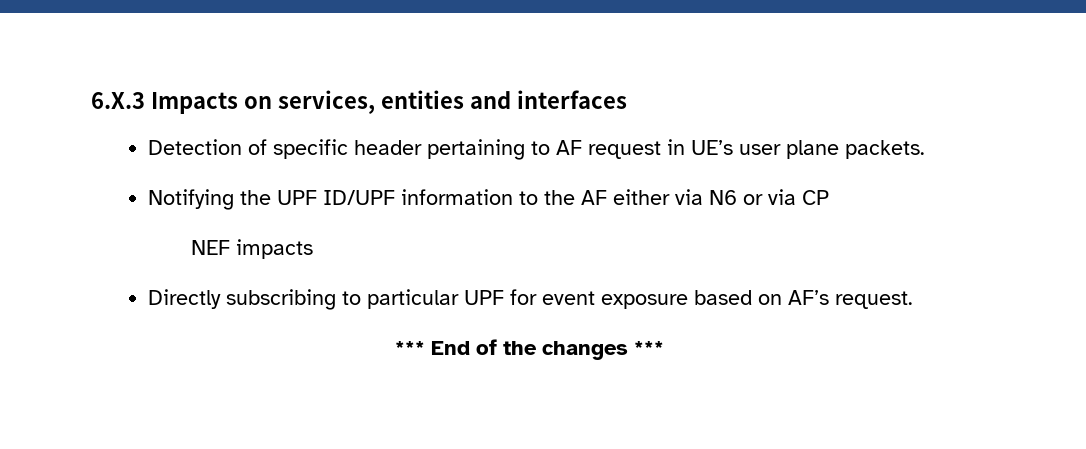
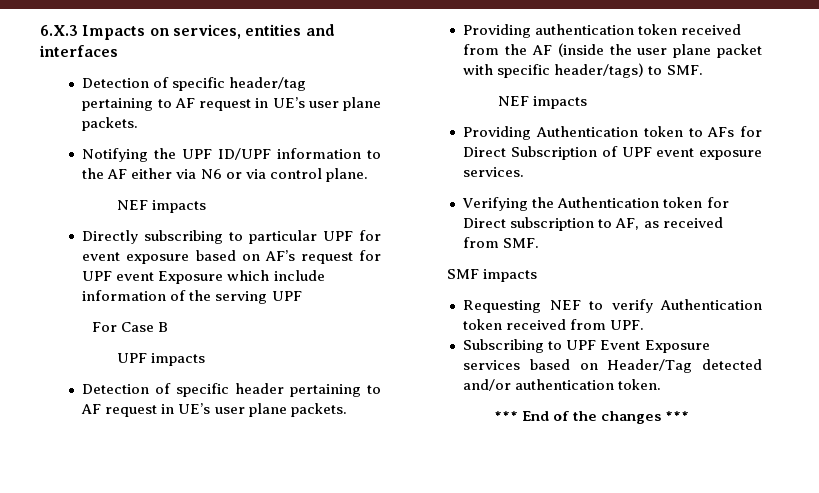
- Detection of specific header pertaining to AF request in UE’s user plane packets.
+ Detection of specific header/tag pertaining to AF request in UE’s user plane packets.
- Notifying the UPF ID/UPF information to the AF either via N6 or via CP
+ Notifying the UPF ID/UPF information to the AF either via N6 or via control plane.
- Directly subscribing to particular UPF for event exposure based on AF’s request.
+ Directly subscribing to particular UPF for event exposure based on AF’s request for UPF event Exposure which include information of the serving UPF
+ For Case B
+ UPF impacts
+ Detection of specific header pertaining to AF request in UE’s user plane packets.
+ Providing authentication token received from the AF (inside the user plane packet with specific header/tags) to SMF.
+ NEF impacts
+ Providing Authentication token to AFs for Direct Subscription of UPF event exposure services.
+ Verifying the Authentication token for Direct subscription to AF, as received from SMF.
+ SMF impacts
+ Requesting NEF to verify Authentication token received from UPF.
+ Subscribing to UPF Event Exposure services based on Header/Tag detected and/or authentication token.

